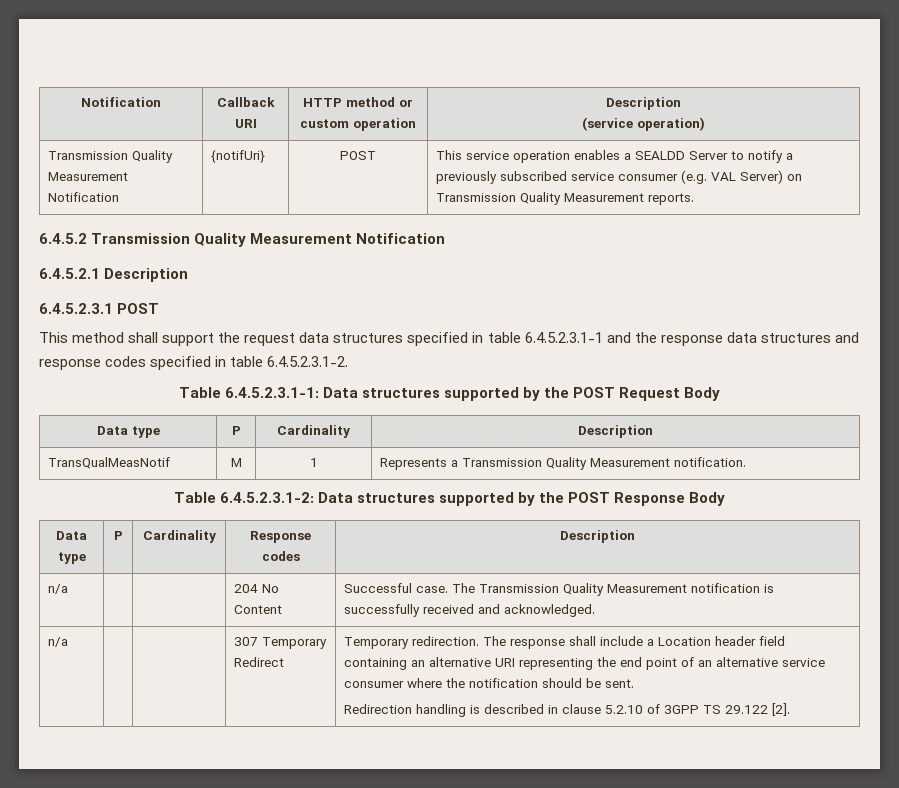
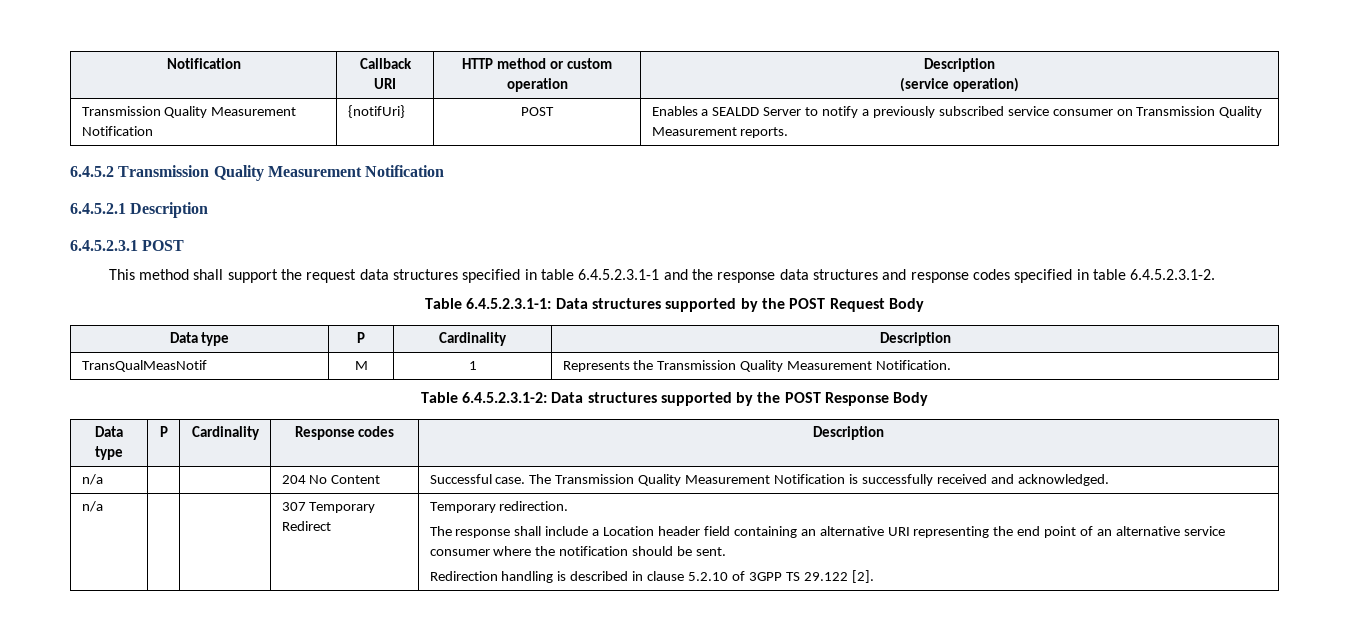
- Transmission Quality Measurement Notification | {notifUri} | POST | This service operation enables a SEALDD Server to notify a previously subscribed service consumer (e.g. VAL Server) on Transmission Quality Measurement reports.
+ Transmission Quality Measurement Notification | {notifUri} | POST | Enables a SEALDD Server to notify a previously subscribed service consumer on Transmission Quality Measurement reports.
- TransQualMeasNotif | M | 1 | Represents a Transmission Quality Measurement notification.
+ TransQualMeasNotif | M | 1 | Represents the Transmission Quality Measurement Notification.
- n/a | | | 204 No Content | Successful case. The Transmission Quality Measurement notification is successfully received and acknowledged.
+ n/a | | | 204 No Content | Successful case. The Transmission Quality Measurement Notification is successfully received and acknowledged.
- Temporary redirection. The response shall include a Location header field containing an alternative URI representing the end point of an alternative service consumer where the notification should be sent.
+ Temporary redirection.
+ The response shall include a Location header field containing an alternative URI representing the end point of an alternative service consumer where the notification should be sent.

